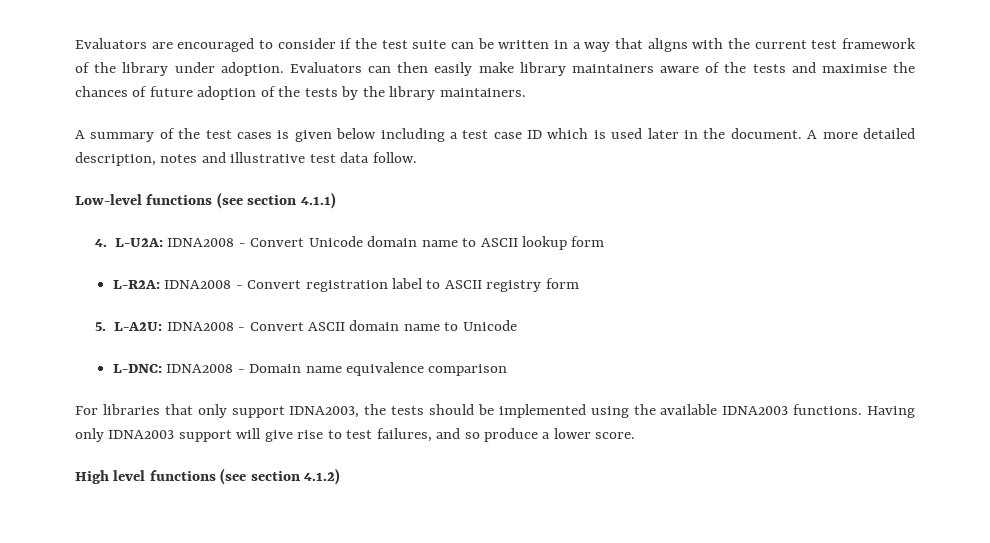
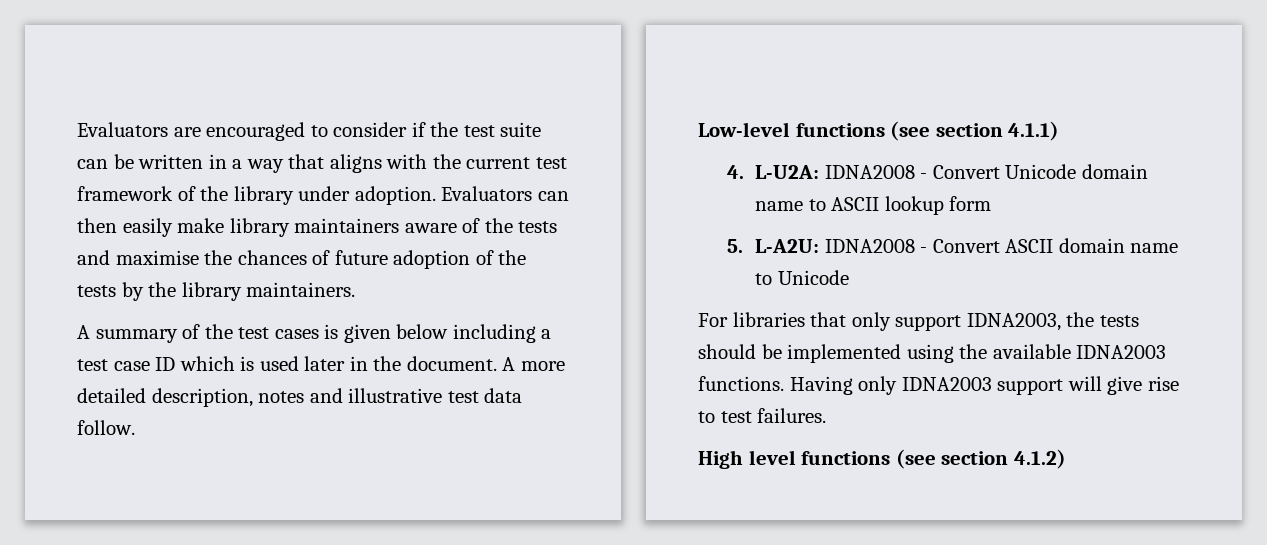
- L-R2A: IDNA2008 - Convert registration label to ASCII registry form
- L-DNC: IDNA2008 - Domain name equivalence comparison
- Having only IDNA2003 support will give rise to test failures, and so produce a lower score.
+ Having only IDNA2003 support will give rise to test failures.

